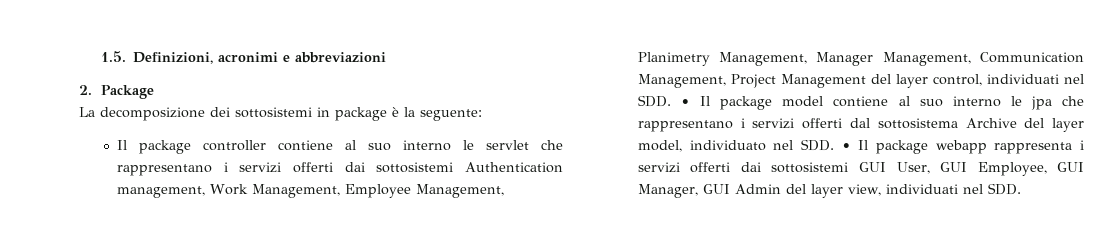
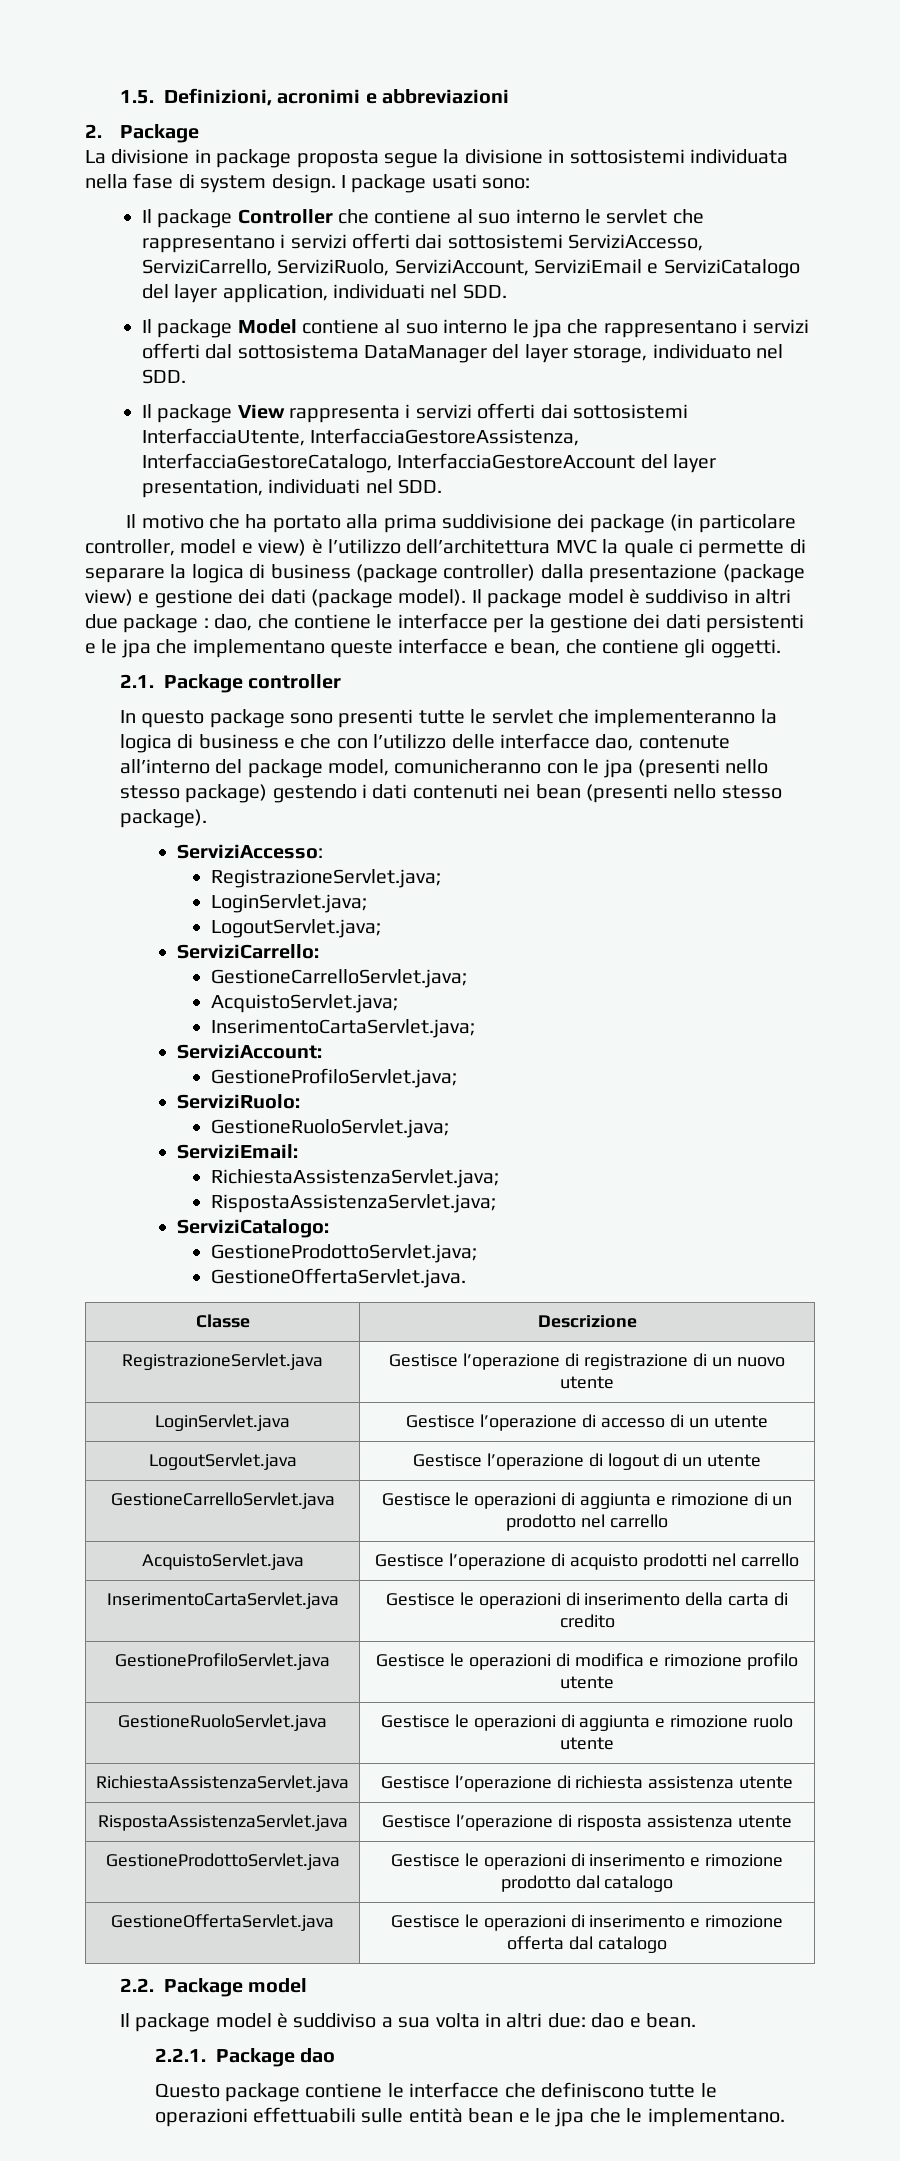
- La decomposizione dei sottosistemi in package è la seguente:
- Il package controller contiene al suo interno le servlet che rappresentano i servizi offerti dai sottosistemi Authentication management, Work Management, Employee Management, Planimetry Management, Manager Management, Communication Management, Project Management del layer control, individuati nel SDD. • Il package model contiene al suo interno le jpa che rappresentano i servizi offerti dal sottosistema Archive del layer model, individuato nel SDD. • Il package webapp rappresenta i servizi offerti dai sottosistemi GUI User, GUI Employee, GUI Manager, GUI Admin del layer view, individuati nel SDD.
+ La divisione in package proposta segue la divisione in sottosistemi individuata nella fase di system design. I package usati sono:
+ Il package Controller che contiene al suo interno le servlet che rappresentano i servizi offerti dai sottosistemi ServiziAccesso, ServiziCarrello, ServiziRuolo, ServiziAccount, ServiziEmail e ServiziCatalogo del layer application, individuati nel SDD.
+ Il package Model contiene al suo interno le jpa che rappresentano i servizi offerti dal sottosistema DataManager del layer storage, individuato nel SDD.
+ Il package View rappresenta i servizi offerti dai sottosistemi InterfacciaUtente, InterfacciaGestoreAssistenza, InterfacciaGestoreCatalogo, InterfacciaGestoreAccount del layer presentation, individuati nel SDD.
+ Il motivo che ha portato alla prima suddivisione dei package (in particolare controller, model e view) è l’utilizzo dell’architettura MVC la quale ci permette di separare la logica di business (package controller) dalla presentazione (package view) e gestione dei dati (package model). Il package model è suddiviso in altri due package : dao, che contiene le interfacce per la gestione dei dati persistenti e le jpa che implementano queste interfacce e bean, che contiene gli oggetti.
+ 2.1. Package controller
+ In questo package sono presenti tutte le servlet che implementeranno la logica di business e che con l’utilizzo delle interfacce dao, contenute all’interno del package model, comunicheranno con le jpa (presenti nello stesso package) gestendo i dati contenuti nei bean (presenti nello stesso package).
+ ServiziAccesso:
+ RegistrazioneServlet.java;
+ LoginServlet.java;
+ LogoutServlet.java;
+ ServiziCarrello:
+ GestioneCarrelloServlet.java;
+ AcquistoServlet.java;
+ InserimentoCartaServlet.java;
+ ServiziAccount:
+ GestioneProfiloServlet.java;
+ ServiziRuolo:
+ GestioneRuoloServlet.java;
+ ServiziEmail:
+ RichiestaAssistenzaServlet.java;
+ RispostaAssistenzaServlet.java;
+ ServiziCatalogo:
+ GestioneProdottoServlet.java;
+ GestioneOffertaServlet.java.
+ Classe | Descrizione
+ RegistrazioneServlet.java | Gestisce l’operazione di registrazione di un nuovo utente
+ LoginServlet.java | Gestisce l’operazione di accesso di un utente
+ LogoutServlet.java | Gestisce l’operazione di logout di un utente
+ GestioneCarrelloServlet.java | Gestisce le operazioni di aggiunta e rimozione di un prodotto nel carrello
+ AcquistoServlet.java | Gestisce l’operazione di acquisto prodotti nel carrello
+ InserimentoCartaServlet.java | Gestisce le operazioni di inserimento della carta di credito
+ GestioneProfiloServlet.java | Gestisce le operazioni di modifica e rimozione profilo utente
+ GestioneRuoloServlet.java | Gestisce le operazioni di aggiunta e rimozione ruolo utente
+ RichiestaAssistenzaServlet.java | Gestisce l’operazione di richiesta assistenza utente
+ RispostaAssistenzaServlet.java | Gestisce l’operazione di risposta assistenza utente
+ GestioneProdottoServlet.java | Gestisce le operazioni di inserimento e rimozione prodotto dal catalogo
+ GestioneOffertaServlet.java | Gestisce le operazioni di inserimento e rimozione offerta dal catalogo
+ 2.2. Package model
+ Il package model è suddiviso a sua volta in altri due: dao e bean.
+ 2.2.1. Package dao
+ Questo package contiene le interfacce che definiscono tutte le operazioni effettuabili sulle entità bean e le jpa che le implementano.

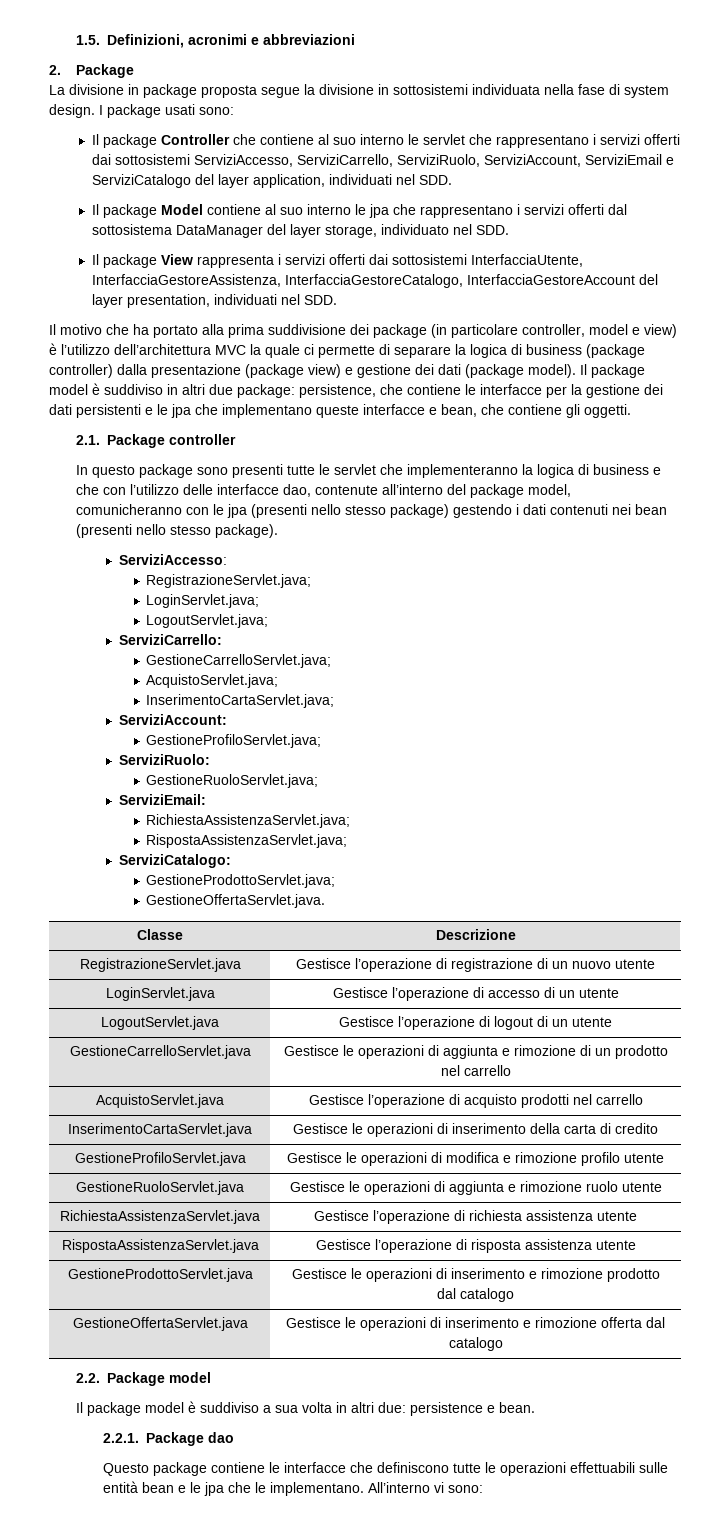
- Il package model è suddiviso in altri due package : dao, che contiene le interfacce per la gestione dei dati persistenti e le jpa che implementano queste interfacce e bean, che contiene gli oggetti.
+ Il package model è suddiviso in altri due package: persistence, che contiene le interfacce per la gestione dei dati persistenti e le jpa che implementano queste interfacce e bean, che contiene gli oggetti.
- Il package model è suddiviso a sua volta in altri due: dao e bean.
+ Il package model è suddiviso a sua volta in altri due: persistence e bean.
+ All’interno vi sono:

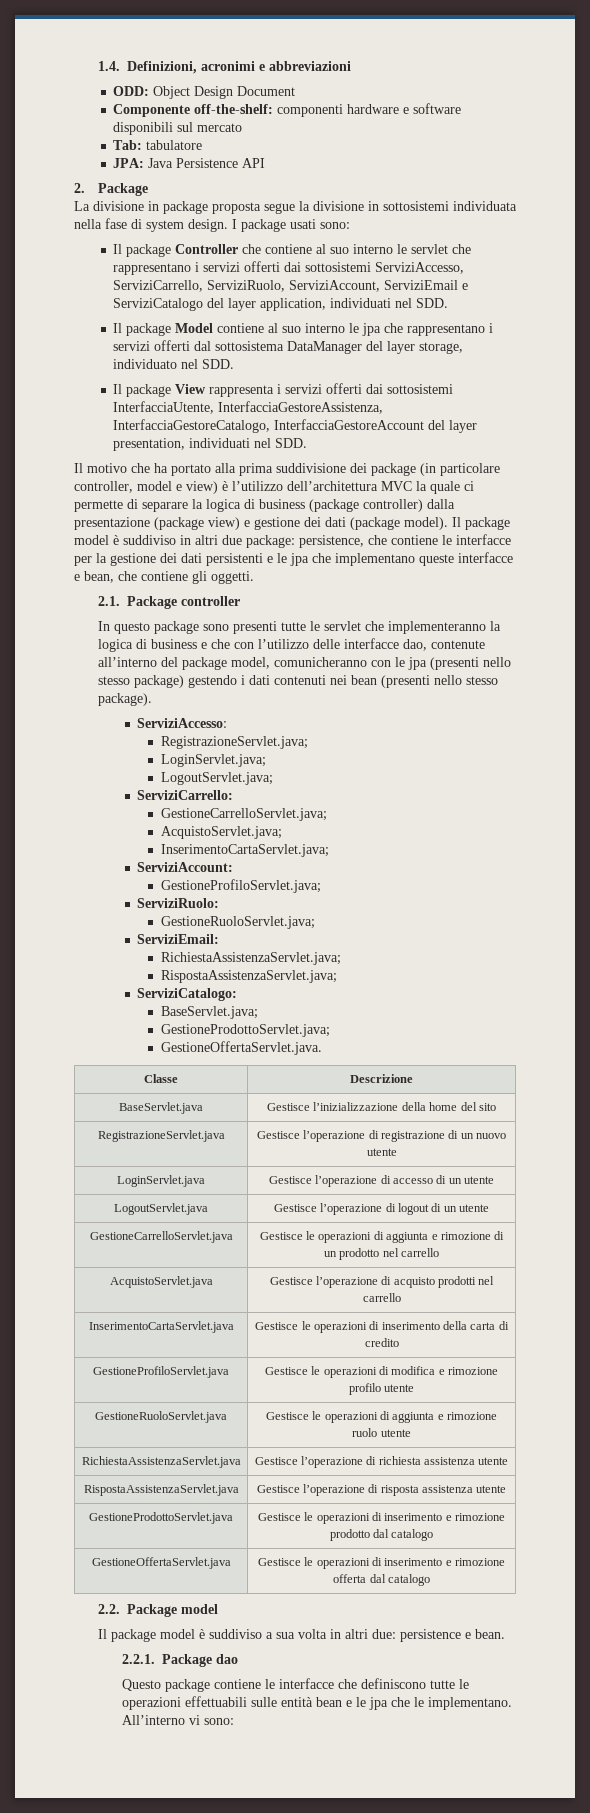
- 1.5. Definizioni, acronimi e abbreviazioni
+ 1.4. Definizioni, acronimi e abbreviazioni
+ ODD: Object Design Document
+ Componente off-the-shelf: componenti hardware e software disponibili sul mercato
+ Tab: tabulatore
+ JPA: Java Persistence API
+ BaseServlet.java;
+ BaseServlet.java | Gestisce l’inizializzazione della home del sito

